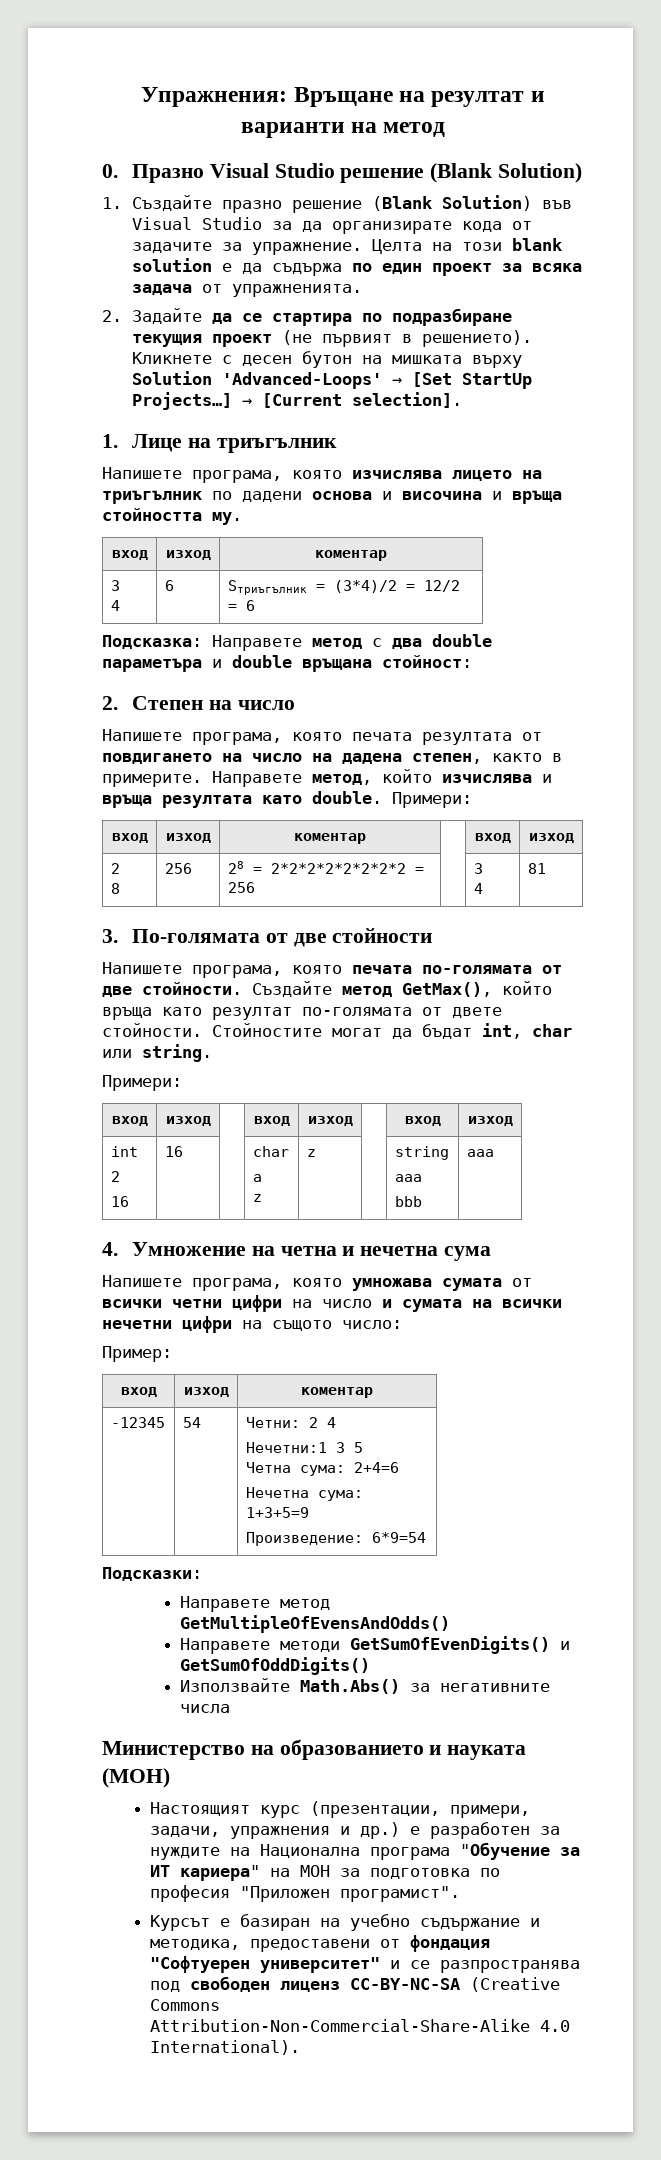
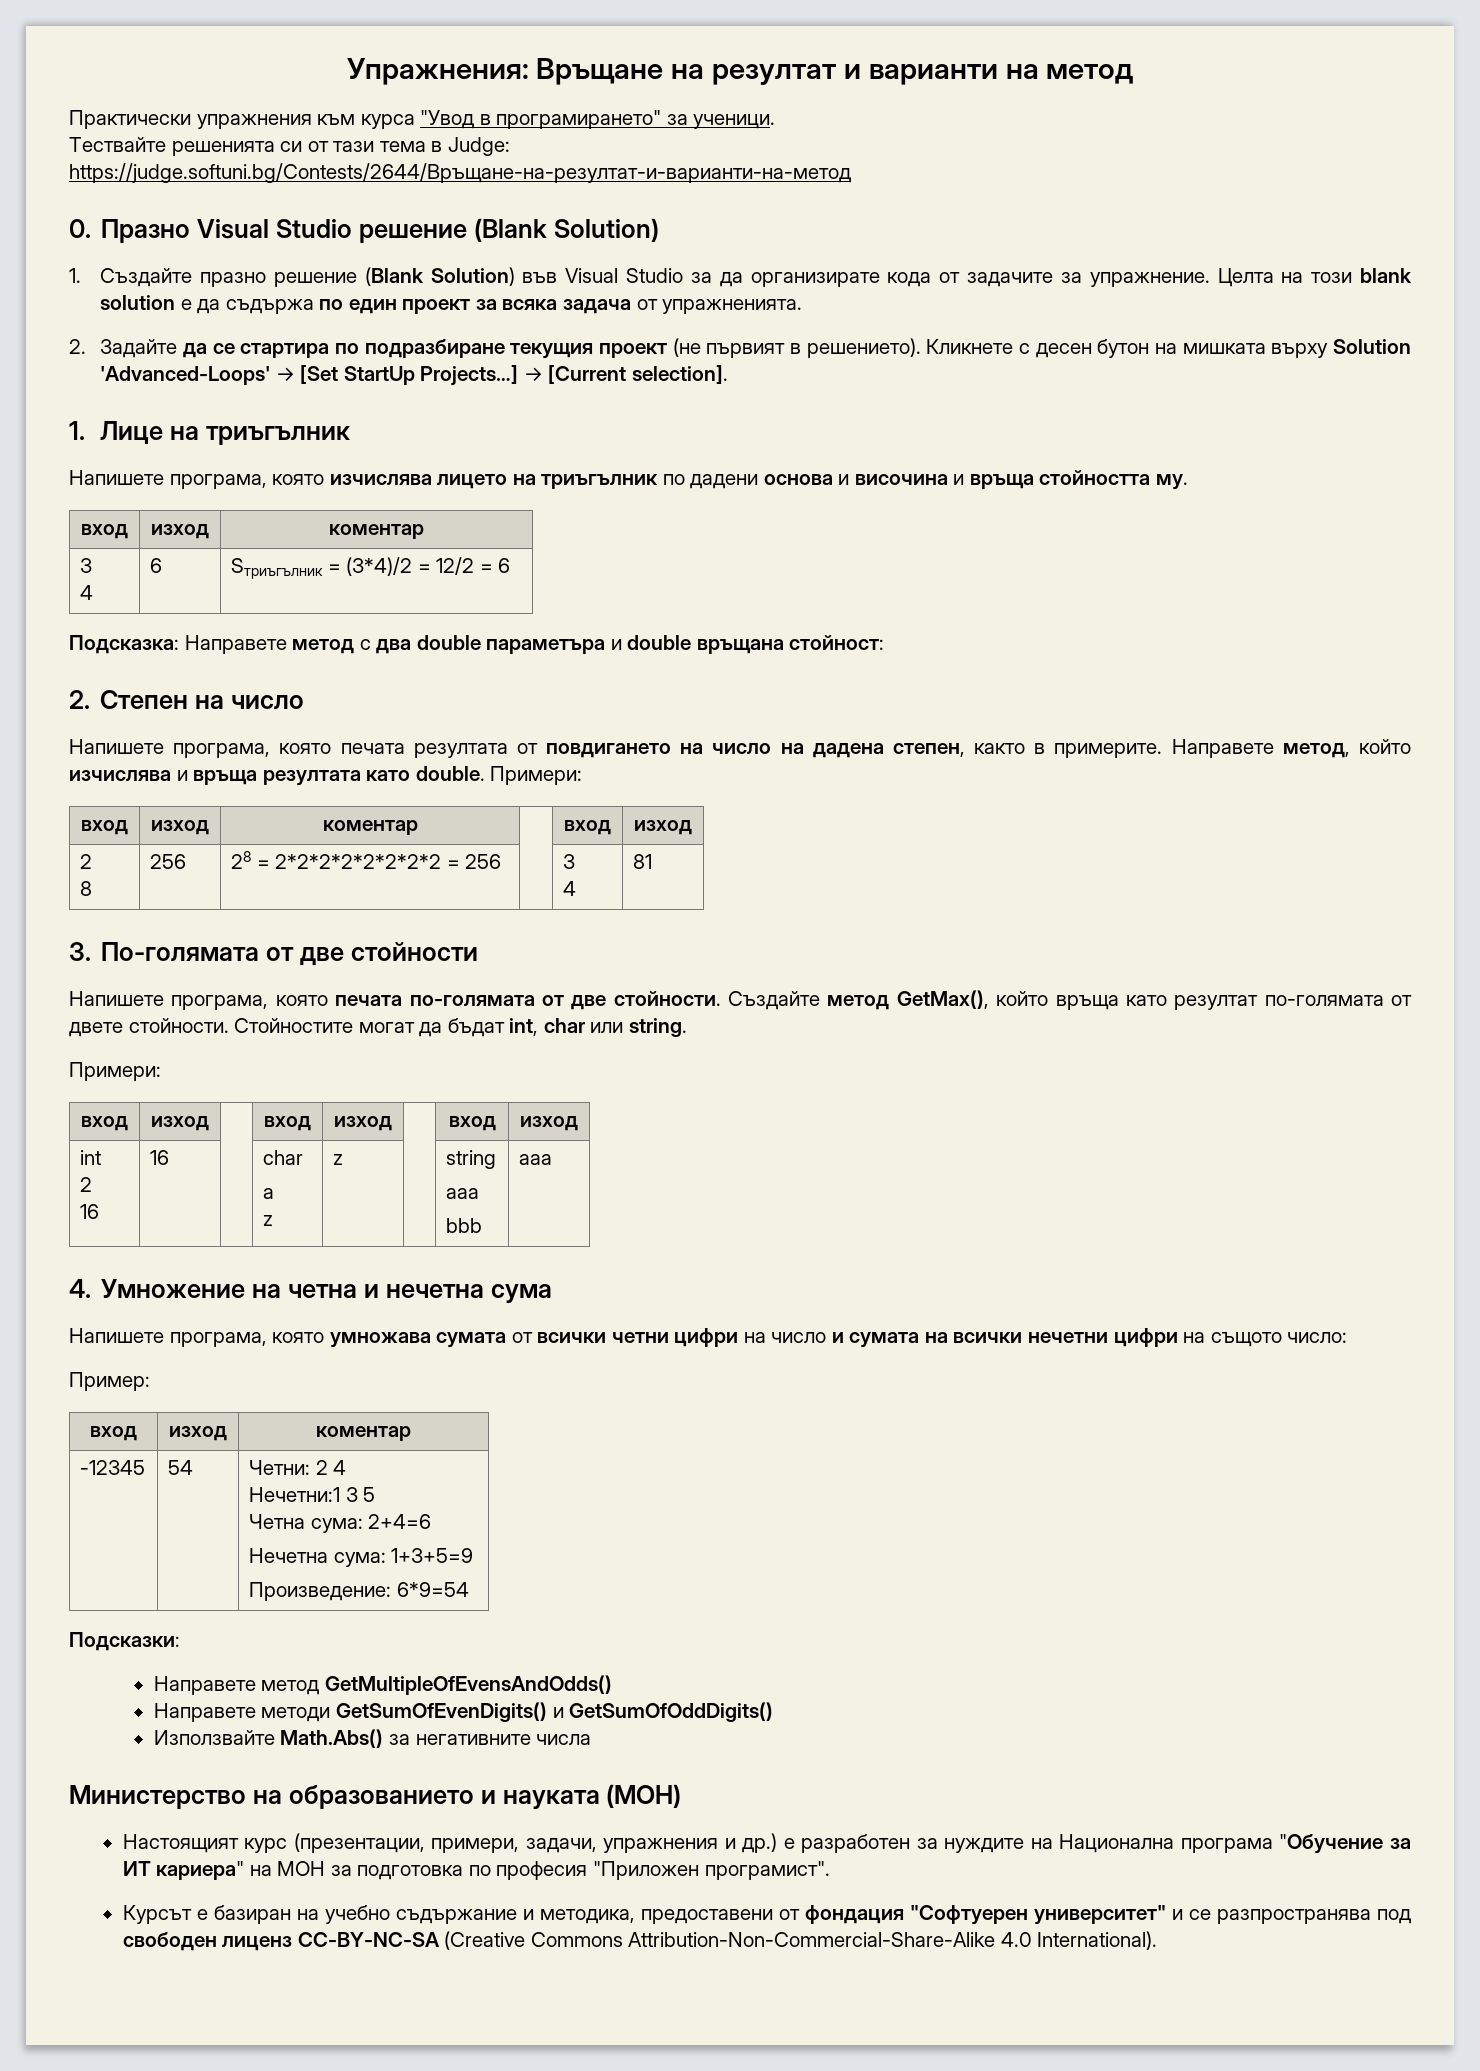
+ Практически упражнения към курса "Увод в програмирането" за ученици.
+ Тествайте решенията си от тази тема в Judge:
+ https://judge.softuni.bg/Contests/2644/Връщане-на-резултат-и-варианти-на-метод

